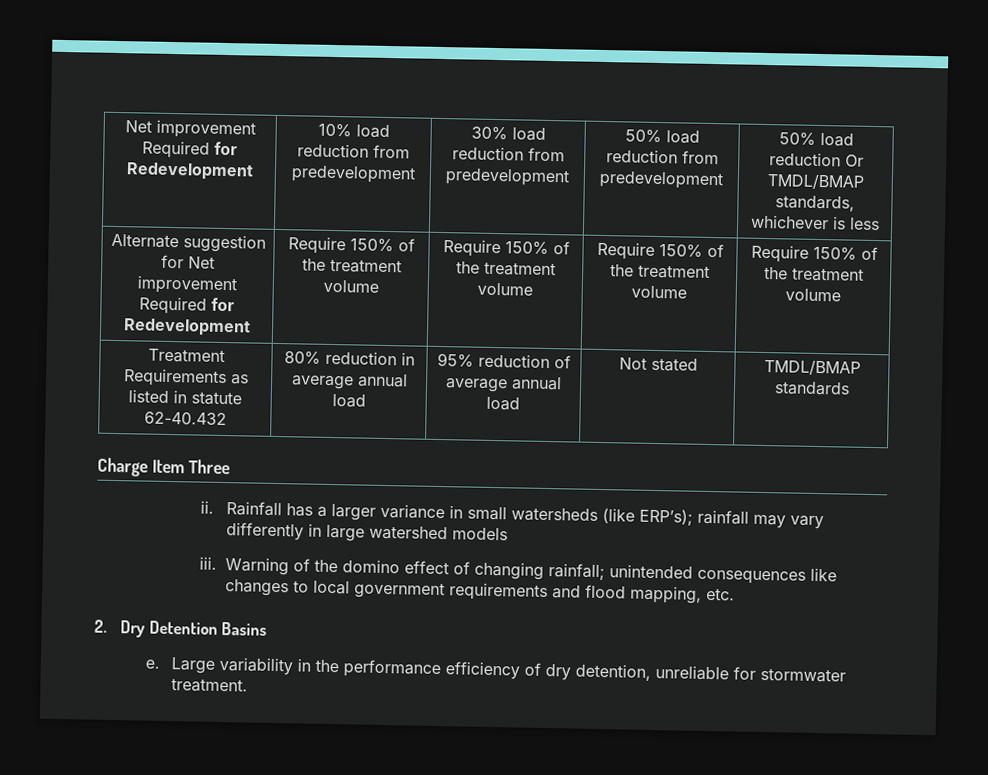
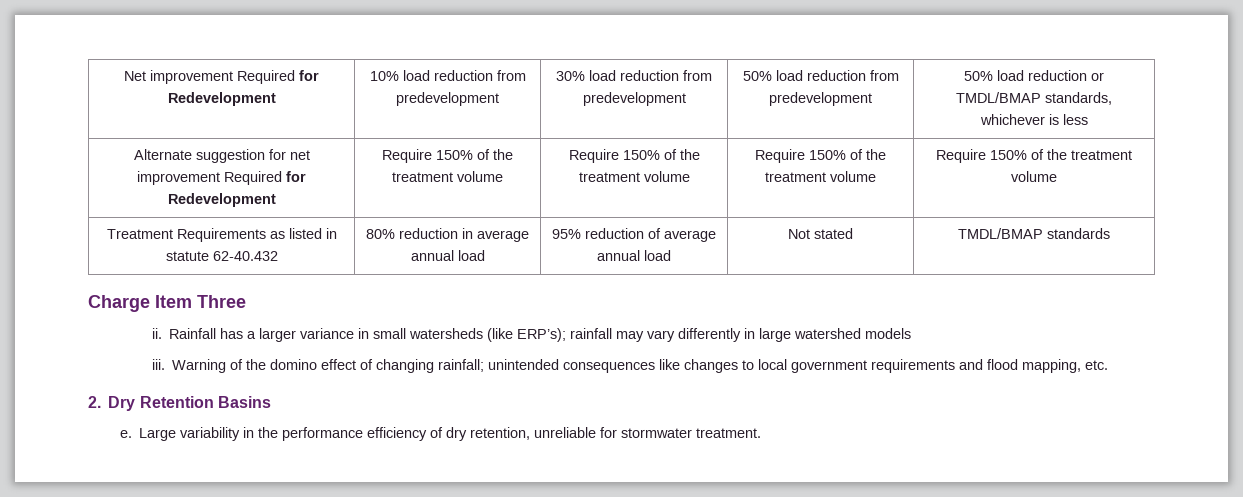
- Net improvement Required for Redevelopment | 10% load reduction from predevelopment | 30% load reduction from predevelopment | 50% load reduction from predevelopment | 50% load reduction Or TMDL/BMAP standards, whichever is less
+ Net improvement Required for Redevelopment | 10% load reduction from predevelopment | 30% load reduction from predevelopment | 50% load reduction from predevelopment | 50% load reduction or TMDL/BMAP standards, whichever is less
- Alternate suggestion for Net improvement Required for Redevelopment | Require 150% of the treatment volume | Require 150% of the treatment volume | Require 150% of the treatment volume | Require 150% of the treatment volume
+ Alternate suggestion for net improvement Required for Redevelopment | Require 150% of the treatment volume | Require 150% of the treatment volume | Require 150% of the treatment volume | Require 150% of the treatment volume
- 2. Dry Detention Basins
+ 2. Dry Retention Basins
- Large variability in the performance efficiency of dry detention, unreliable for stormwater treatment.
+ Large variability in the performance efficiency of dry retention, unreliable for stormwater treatment.

